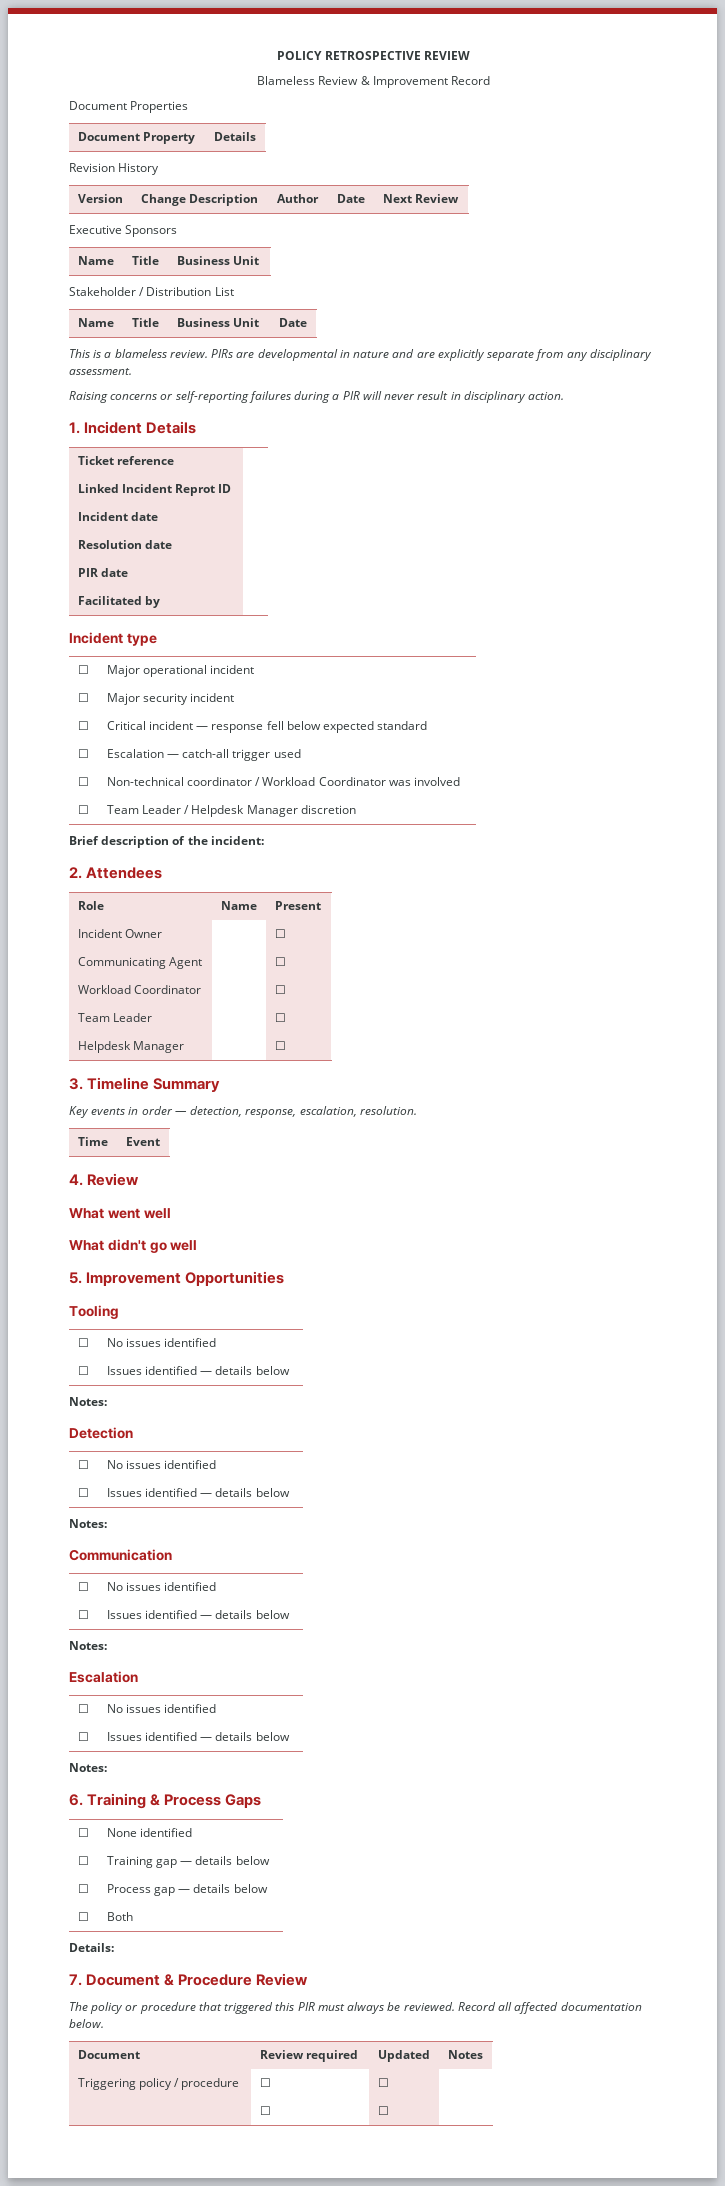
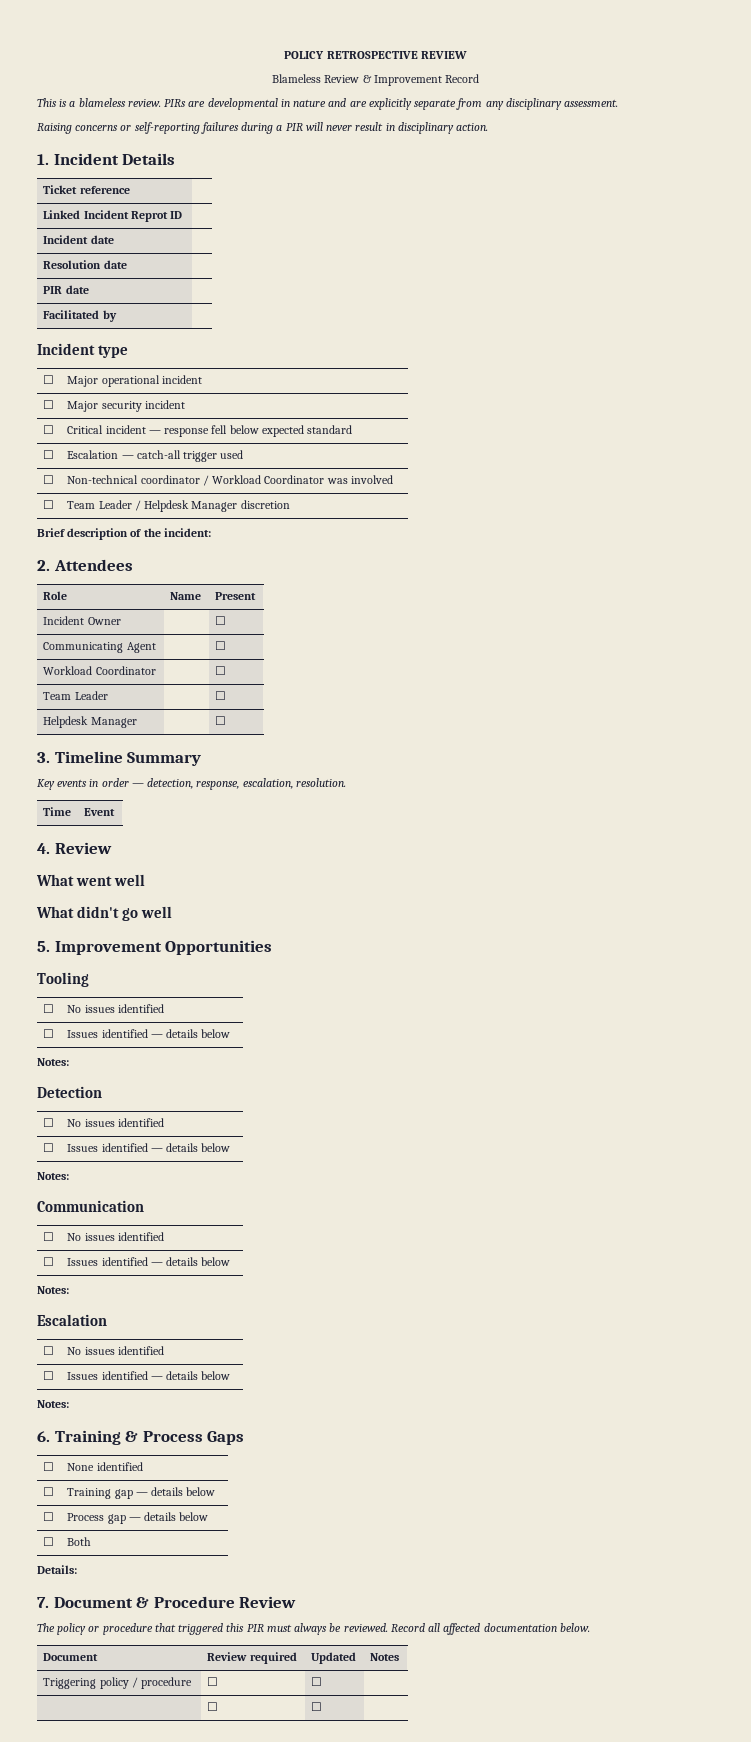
- Document Properties
- Document Property | Details
- Revision History
- Version | Change Description | Author | Date | Next Review
- Executive Sponsors
- Name | Title | Business Unit
- Stakeholder / Distribution List
- Name | Title | Business Unit | Date

